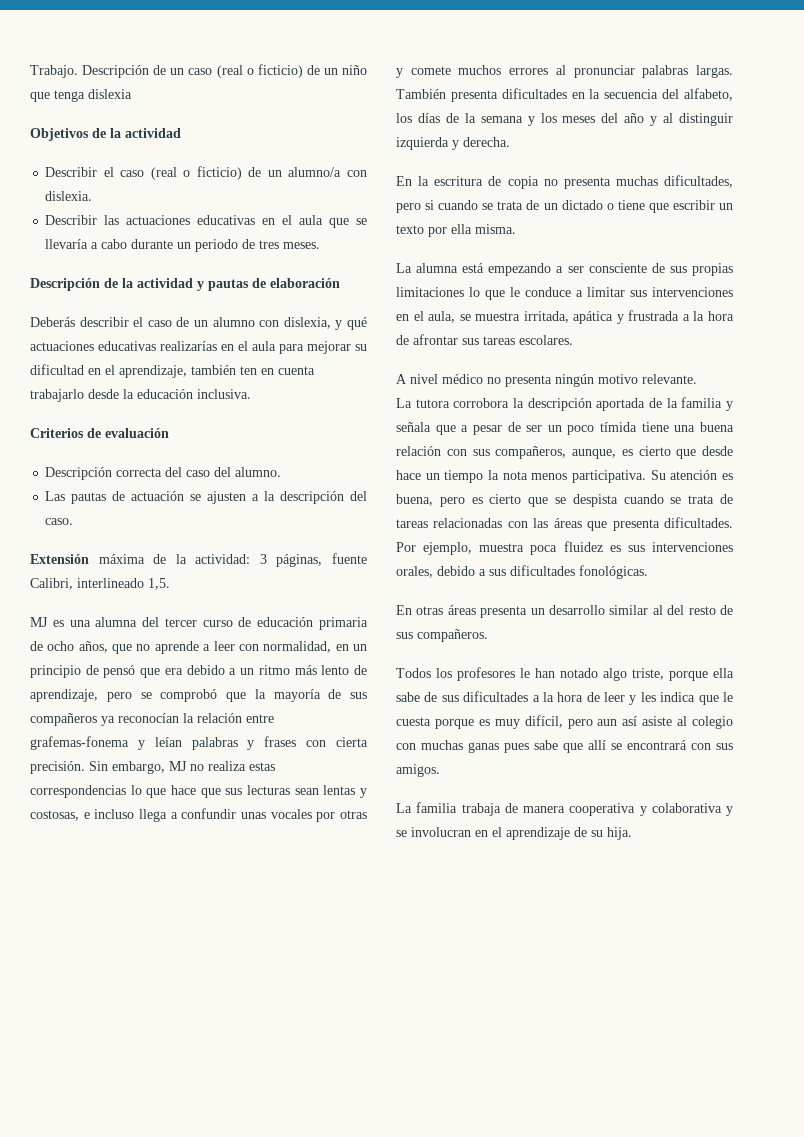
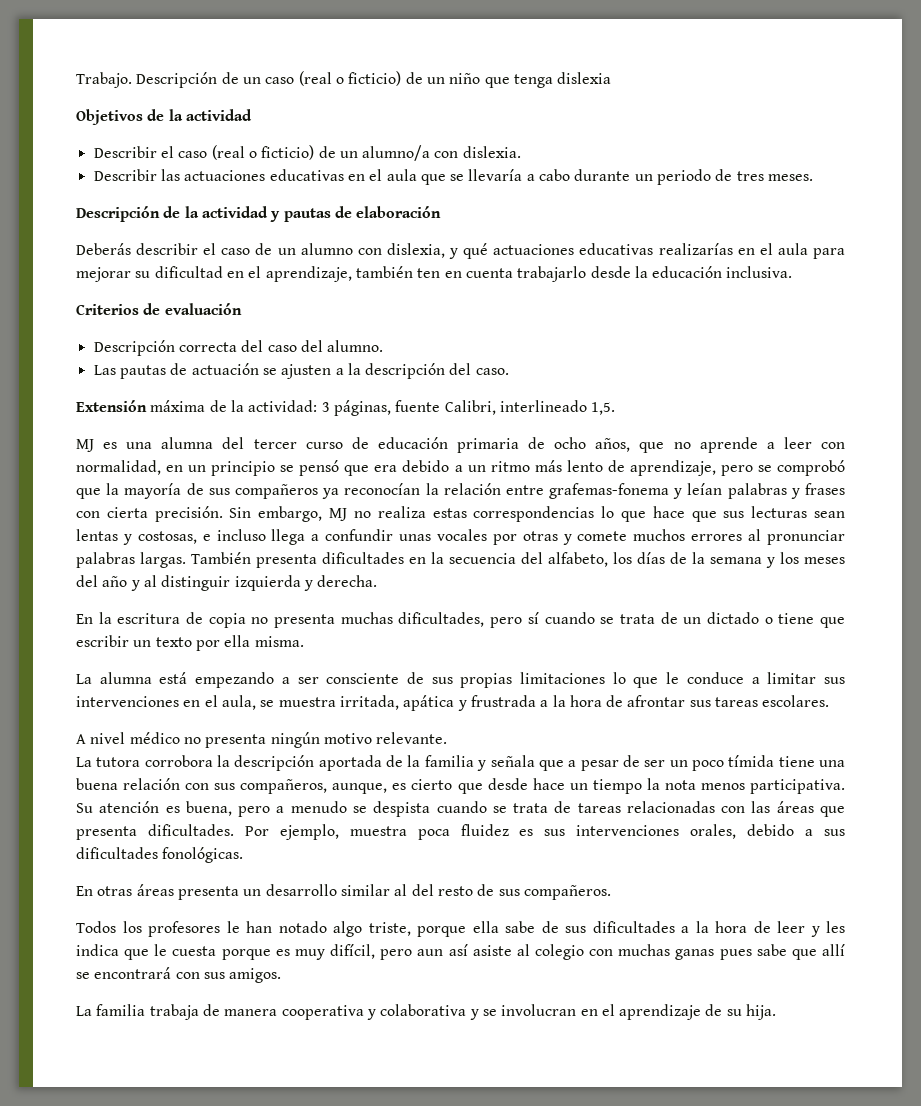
- MJ es una alumna del tercer curso de educación primaria de ocho años, que no aprende a leer con normalidad, en un principio de pensó que era debido a un ritmo más lento de aprendizaje, pero se comprobó que la mayoría de sus compañeros ya reconocían la relación entre grafemas-fonema y leían palabras y frases con cierta precisión.
+ MJ es una alumna del tercer curso de educación primaria de ocho años, que no aprende a leer con normalidad, en un principio se pensó que era debido a un ritmo más lento de aprendizaje, pero se comprobó que la mayoría de sus compañeros ya reconocían la relación entre grafemas-fonema y leían palabras y frases con cierta precisión.
- En la escritura de copia no presenta muchas dificultades, pero si cuando se trata de un dictado o tiene que escribir un texto por ella misma.
+ En la escritura de copia no presenta muchas dificultades, pero sí cuando se trata de un dictado o tiene que escribir un texto por ella misma.
- Su atención es buena, pero es cierto que se despista cuando se trata de tareas relacionadas con las áreas que presenta dificultades.
+ Su atención es buena, pero a menudo se despista cuando se trata de tareas relacionadas con las áreas que presenta dificultades.

